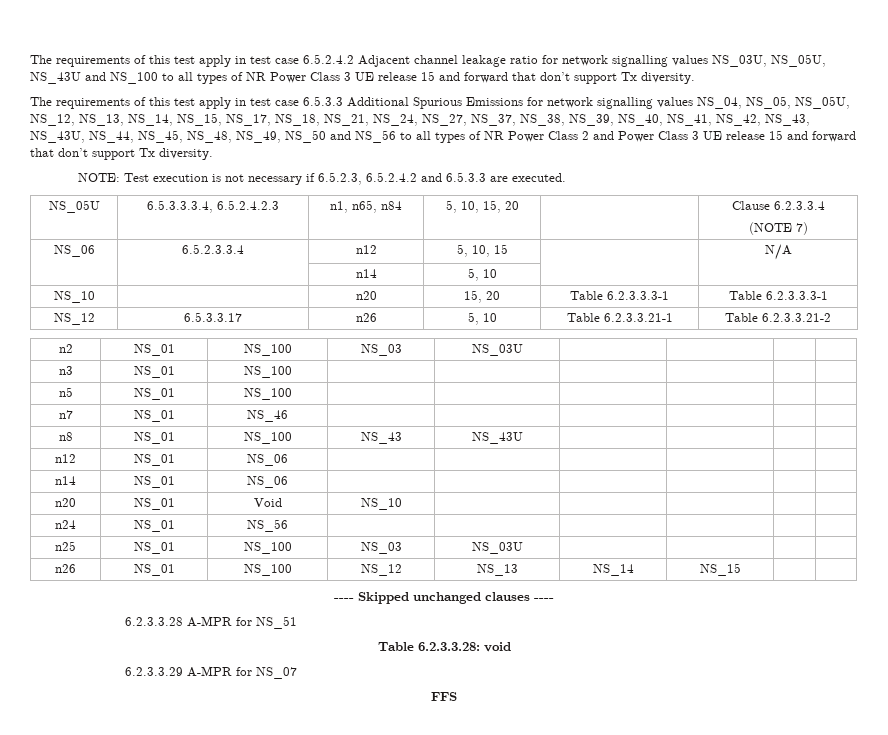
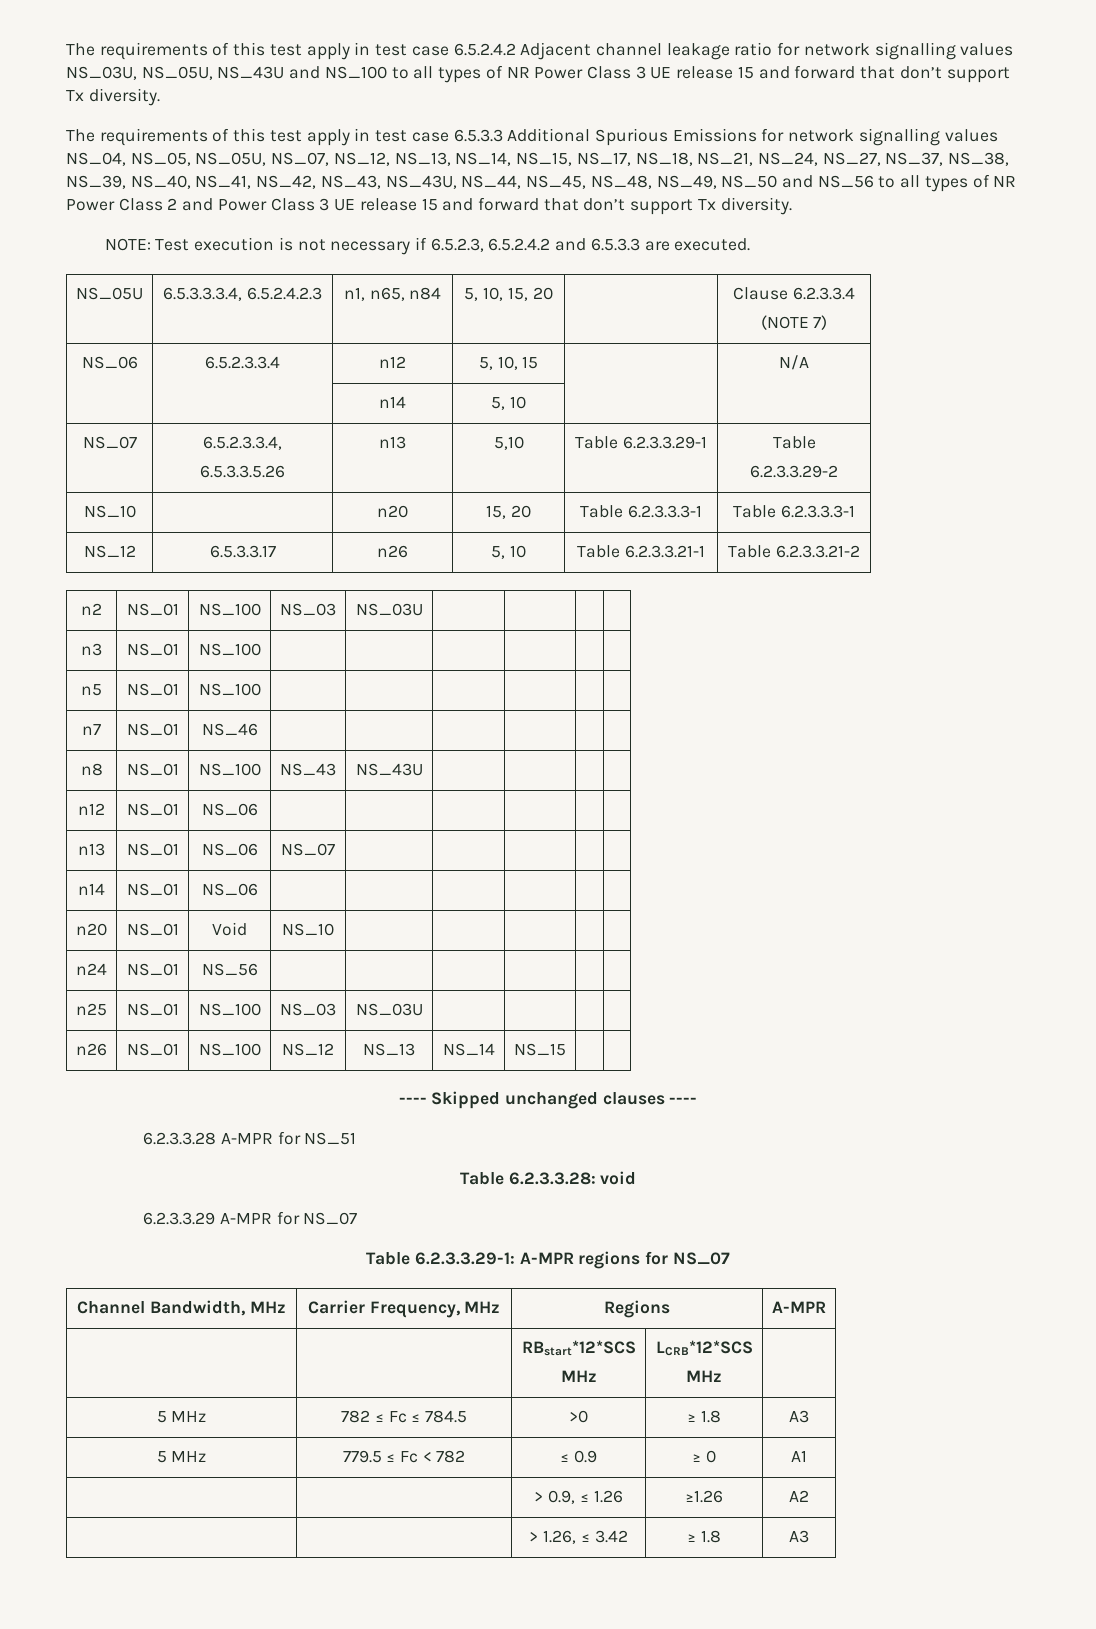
- The requirements of this test apply in test case 6.5.3.3 Additional Spurious Emissions for network signalling values NS_04, NS_05, NS_05U, NS_12, NS_13, NS_14, NS_15, NS_17, NS_18, NS_21, NS_24, NS_27, NS_37, NS_38, NS_39, NS_40, NS_41, NS_42, NS_43, NS_43U, NS_44, NS_45, NS_48, NS_49, NS_50 and NS_56 to all types of NR Power Class 2 and Power Class 3 UE release 15 and forward that don’t support Tx diversity.
+ The requirements of this test apply in test case 6.5.3.3 Additional Spurious Emissions for network signalling values NS_04, NS_05, NS_05U, NS_07, NS_12, NS_13, NS_14, NS_15, NS_17, NS_18, NS_21, NS_24, NS_27, NS_37, NS_38, NS_39, NS_40, NS_41, NS_42, NS_43, NS_43U, NS_44, NS_45, NS_48, NS_49, NS_50 and NS_56 to all types of NR Power Class 2 and Power Class 3 UE release 15 and forward that don’t support Tx diversity.
+ NS_07 | 6.5.2.3.3.4,
+ 6.5.3.3.5.26 | n13 | 5,10 | Table 6.2.3.3.29-1 | Table
+ 6.2.3.3.29-2
+ n13 | NS_01 | NS_06 | NS_07 | | | | |
- FFS
+ Table 6.2.3.3.29-1: A-MPR regions for NS_07
+ Channel Bandwidth, MHz | Carrier Frequency, MHz | Regions | A-MPR
+ | | RBstart*12*SCS
+ MHz | LCRB*12*SCS
+ MHz |
+ 5 MHz | 782 ≤ Fc ≤ 784.5 | >0 | ≥ 1.8 | A3
+ 5 MHz | 779.5 ≤ Fc < 782 | ≤ 0.9 | ≥ 0 | A1
+ | | > 0.9, ≤ 1.26 | ≥1.26 | A2
+ | | > 1.26, ≤ 3.42 | ≥ 1.8 | A3

